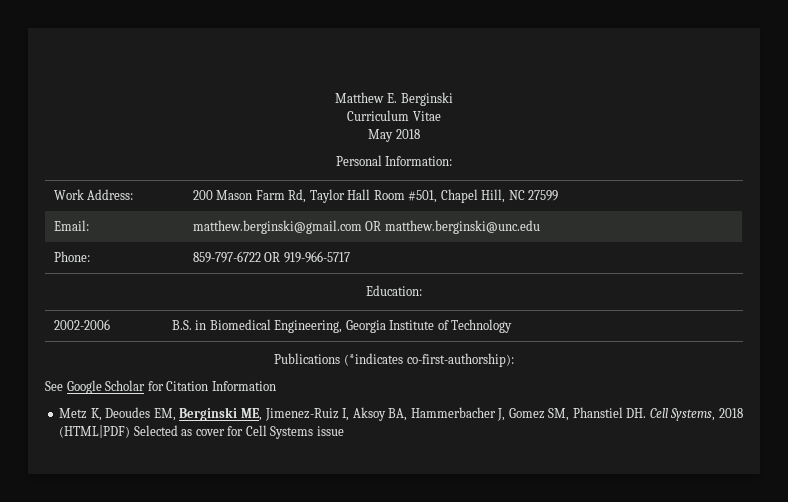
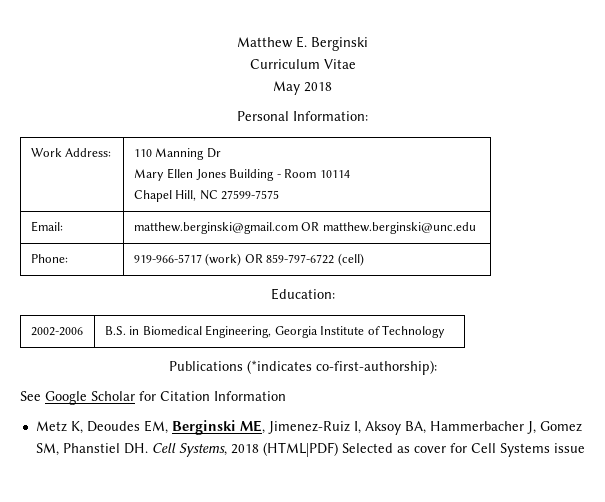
- Work Address: | 200 Mason Farm Rd, Taylor Hall Room #501, Chapel Hill, NC 27599
+ Work Address: | 110 Manning Dr
+ Mary Ellen Jones Building - Room 10114
+ Chapel Hill, NC 27599-7575
- Phone: | 859-797-6722 OR 919-966-5717
+ Phone: | 919-966-5717 (work) OR 859-797-6722 (cell)

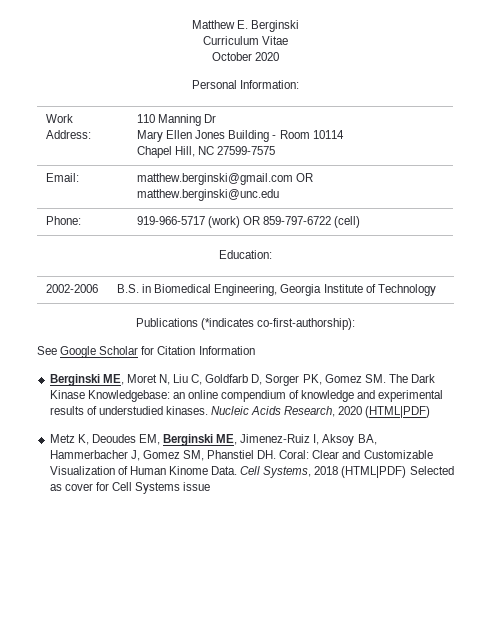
- May 2018
+ October 2020
+ Berginski ME, Moret N, Liu C, Goldfarb D, Sorger PK, Gomez SM. The Dark Kinase Knowledgebase: an online compendium of knowledge and experimental results of understudied kinases. Nucleic Acids Research, 2020 (HTML|PDF)
- Metz K, Deoudes EM, Berginski ME, Jimenez-Ruiz I, Aksoy BA, Hammerbacher J, Gomez SM, Phanstiel DH. Cell Systems, 2018 (HTML|PDF) Selected as cover for Cell Systems issue
+ Metz K, Deoudes EM, Berginski ME, Jimenez-Ruiz I, Aksoy BA, Hammerbacher J, Gomez SM, Phanstiel DH. Coral: Clear and Customizable Visualization of Human Kinome Data. Cell Systems, 2018 (HTML|PDF) Selected as cover for Cell Systems issue

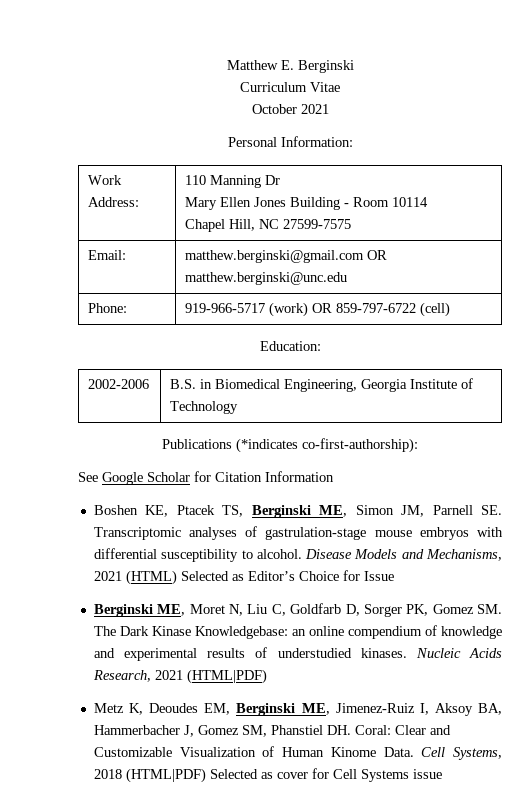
- October 2020
+ October 2021
+ Boshen KE, Ptacek TS, Berginski ME, Simon JM, Parnell SE. Transcriptomic analyses of gastrulation-stage mouse embryos with differential susceptibility to alcohol. Disease Models and Mechanisms, 2021 (HTML) Selected as Editor’s Choice for Issue
- Nucleic Acids Research, 2020 (HTML|PDF)
+ Nucleic Acids Research, 2021 (HTML|PDF)

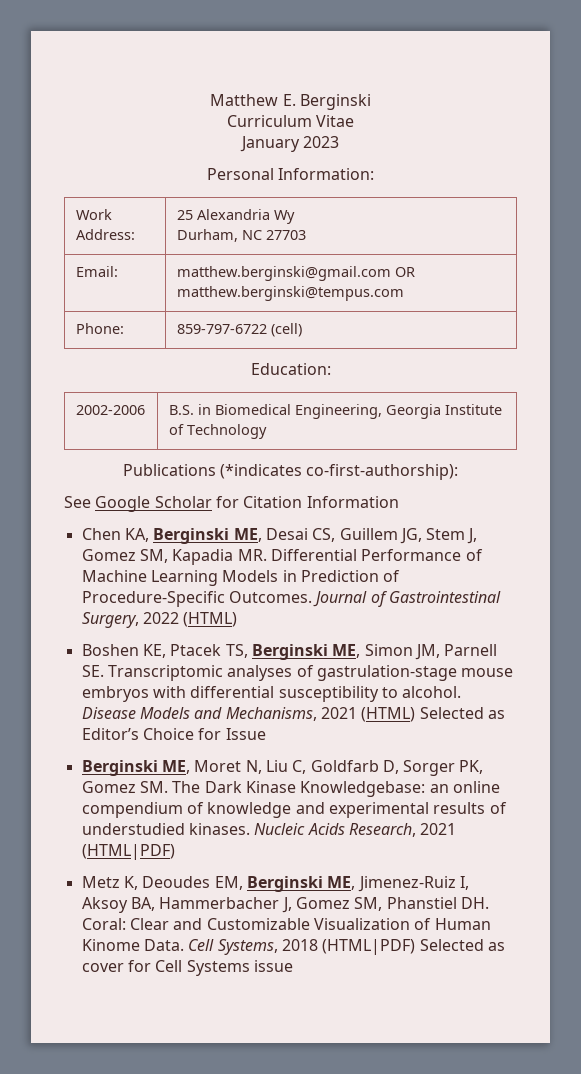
- October 2021
+ January 2023
- Work Address: | 110 Manning Dr
- Mary Ellen Jones Building - Room 10114
- Chapel Hill, NC 27599-7575
+ Work Address: | 25 Alexandria Wy
+ Durham, NC 27703
- Email: | matthew.berginski@gmail.com OR matthew.berginski@unc.edu
+ Email: | matthew.berginski@gmail.com OR matthew.berginski@tempus.com
- Phone: | 919-966-5717 (work) OR 859-797-6722 (cell)
+ Phone: | 859-797-6722 (cell)
+ Chen KA, Berginski ME, Desai CS, Guillem JG, Stem J, Gomez SM, Kapadia MR. Differential Performance of Machine Learning Models in Prediction of Procedure-Specific Outcomes. Journal of Gastrointestinal Surgery, 2022 (HTML)

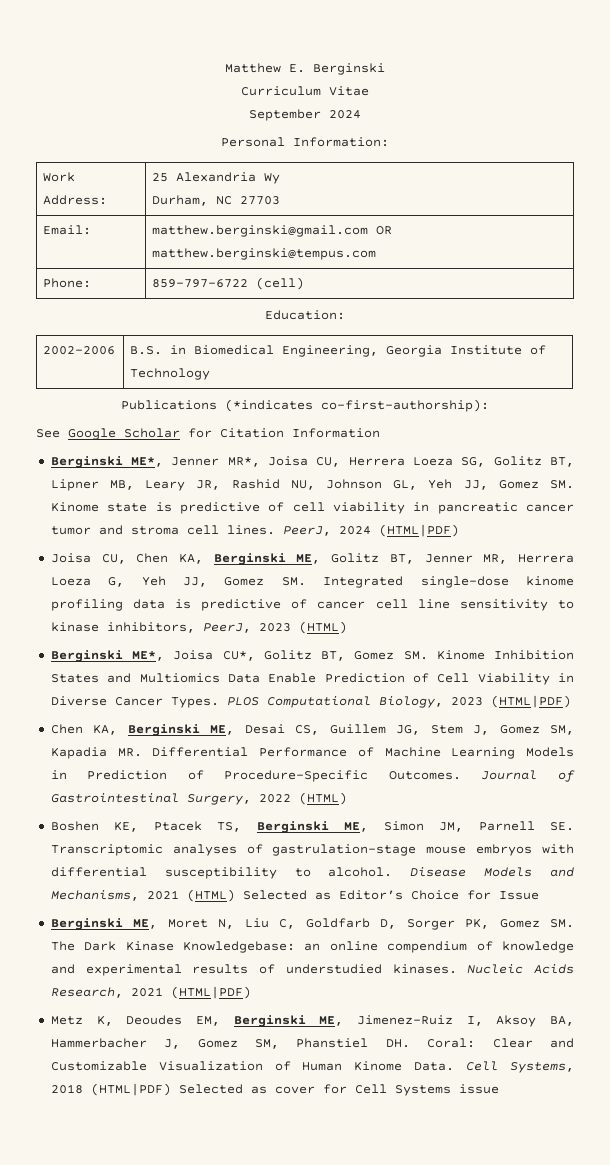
- January 2023
+ September 2024
+ Berginski ME*, Jenner MR*, Joisa CU, Herrera Loeza SG, Golitz BT, Lipner MB, Leary JR, Rashid NU, Johnson GL, Yeh JJ, Gomez SM. Kinome state is predictive of cell viability in pancreatic cancer tumor and stroma cell lines. PeerJ, 2024 (HTML|PDF)
+ Joisa CU, Chen KA, Berginski ME, Golitz BT, Jenner MR, Herrera Loeza G, Yeh JJ, Gomez SM. Integrated single-dose kinome profiling data is predictive of cancer cell line sensitivity to kinase inhibitors, PeerJ, 2023 (HTML)
+ Berginski ME*, Joisa CU*, Golitz BT, Gomez SM. Kinome Inhibition States and Multiomics Data Enable Prediction of Cell Viability in Diverse Cancer Types. PLOS Computational Biology, 2023 (HTML|PDF)

